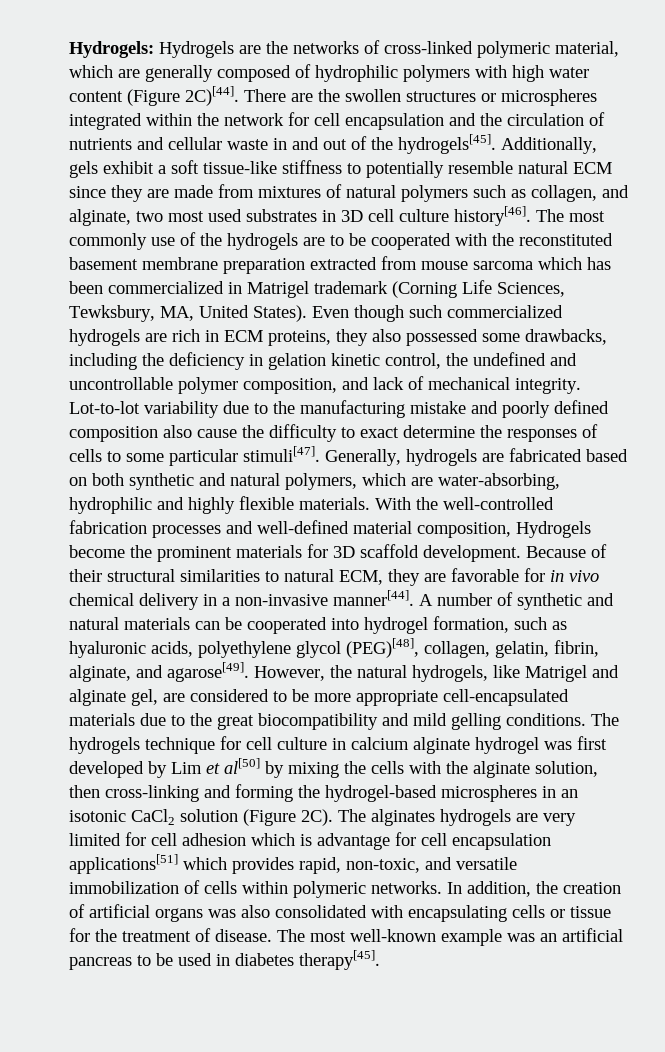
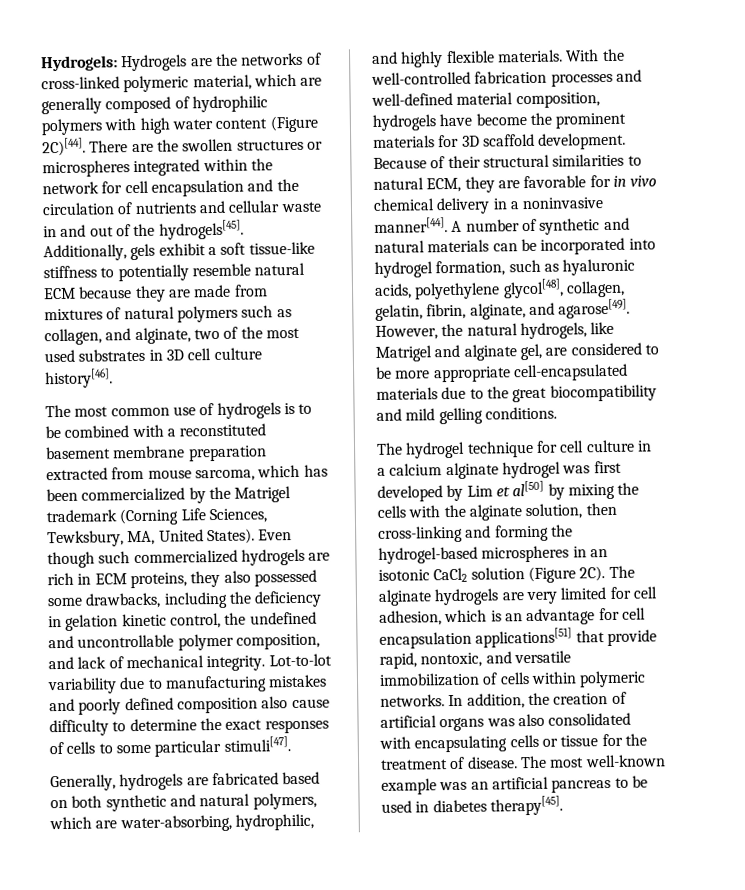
- Additionally, gels exhibit a soft tissue-like stiffness to potentially resemble natural ECM since they are made from mixtures of natural polymers such as collagen, and alginate, two most used substrates in 3D cell culture history[46]. The most commonly use of the hydrogels are to be cooperated with the reconstituted basement membrane preparation extracted from mouse sarcoma which has been commercialized in Matrigel trademark (Corning Life Sciences, Tewksbury, MA, United States).
+ Additionally, gels exhibit a soft tissue-like stiffness to potentially resemble natural ECM because they are made from mixtures of natural polymers such as collagen, and alginate, two of the most used substrates in 3D cell culture history[46].
+ The most common use of hydrogels is to be combined with a reconstituted basement membrane preparation extracted from mouse sarcoma, which has been commercialized by the Matrigel trademark (Corning Life Sciences, Tewksbury, MA, United States).
- Lot-to-lot variability due to the manufacturing mistake and poorly defined composition also cause the difficulty to exact determine the responses of cells to some particular stimuli[47]. Generally, hydrogels are fabricated based on both synthetic and natural polymers, which are water-absorbing, hydrophilic and highly flexible materials.
+ Lot-to-lot variability due to manufacturing mistakes and poorly defined composition also cause difficulty to determine the exact responses of cells to some particular stimuli[47].
+ Generally, hydrogels are fabricated based on both synthetic and natural polymers, which are water-absorbing, hydrophilic, and highly flexible materials.
- With the well-controlled fabrication processes and well-defined material composition, Hydrogels become the prominent materials for 3D scaffold development.
+ With the well-controlled fabrication processes and well-defined material composition, hydrogels have become the prominent materials for 3D scaffold development.
- Because of their structural similarities to natural ECM, they are favorable for in vivo chemical delivery in a non-invasive manner[44].
+ Because of their structural similarities to natural ECM, they are favorable for in vivo chemical delivery in a noninvasive manner[44].
- A number of synthetic and natural materials can be cooperated into hydrogel formation, such as hyaluronic acids, polyethylene glycol (PEG)[48], collagen, gelatin, fibrin, alginate, and agarose[49].
+ A number of synthetic and natural materials can be incorporated into hydrogel formation, such as hyaluronic acids, polyethylene glycol[48], collagen, gelatin, fibrin, alginate, and agarose[49].
- However, the natural hydrogels, like Matrigel and alginate gel, are considered to be more appropriate cell-encapsulated materials due to the great biocompatibility and mild gelling conditions. The hydrogels technique for cell culture in calcium alginate hydrogel was first developed by Lim et al[50] by mixing the cells with the alginate solution, then cross-linking and forming the hydrogel-based microspheres in an isotonic CaCl2 solution (Figure 2C).
+ However, the natural hydrogels, like Matrigel and alginate gel, are considered to be more appropriate cell-encapsulated materials due to the great biocompatibility and mild gelling conditions.
+ The hydrogel technique for cell culture in a calcium alginate hydrogel was first developed by Lim et al[50] by mixing the cells with the alginate solution, then cross-linking and forming the hydrogel-based microspheres in an isotonic CaCl2 solution (Figure 2C).
- The alginates hydrogels are very limited for cell adhesion which is advantage for cell encapsulation applications[51] which provides rapid, non-toxic, and versatile immobilization of cells within polymeric networks.
+ The alginate hydrogels are very limited for cell adhesion, which is an advantage for cell encapsulation applications[51] that provide rapid, nontoxic, and versatile immobilization of cells within polymeric networks.

